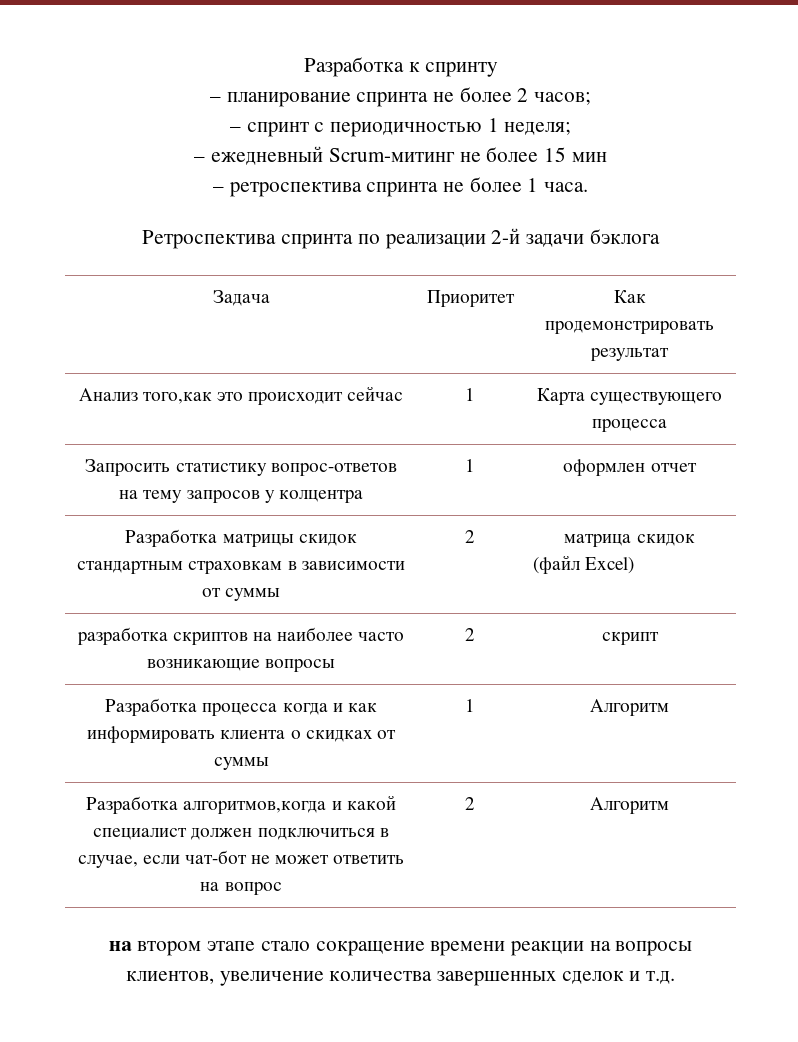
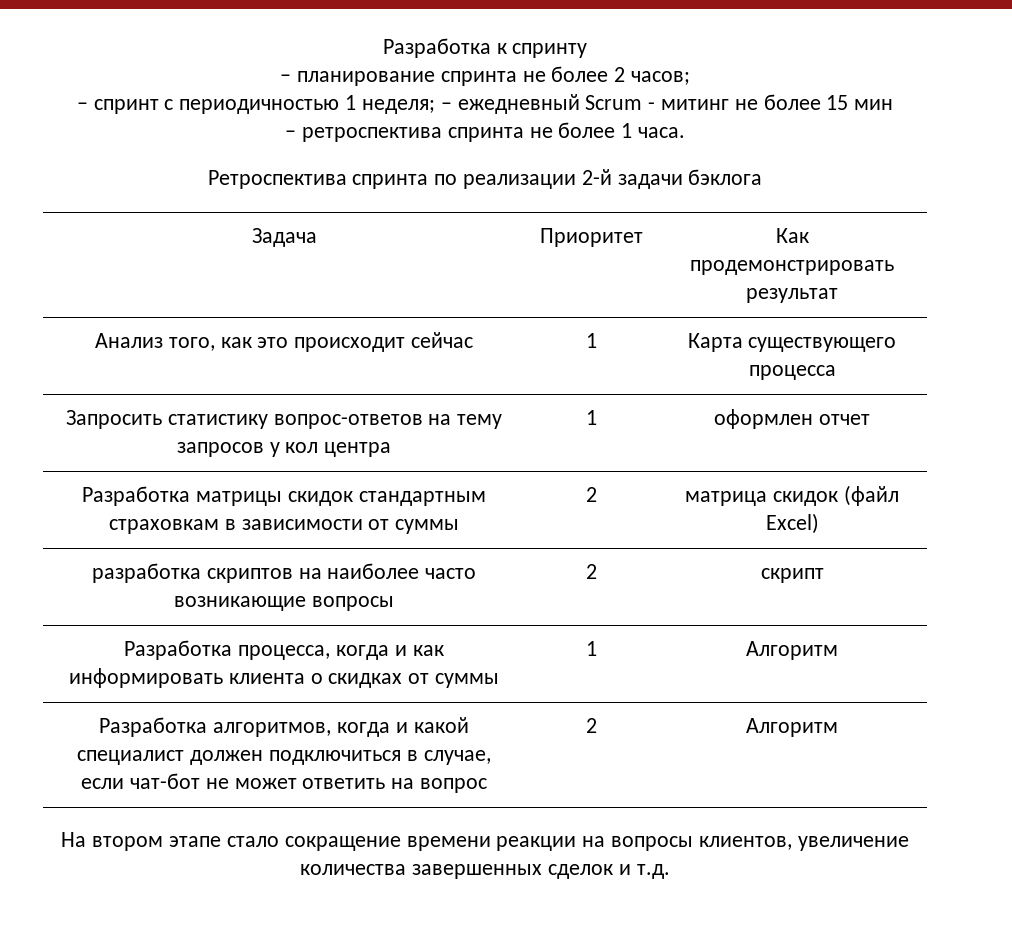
- – спринт с периодичностью 1 неделя;
- – ежедневный Scrum-митинг не более 15 мин
+ – спринт с периодичностью 1 неделя; – ежедневный Scrum - митинг не более 15 мин
- Анализ того,как это происходит сейчас | 1 | Карта существующего процесса
+ Анализ того, как это происходит сейчас | 1 | Карта существующего процесса
- Запросить статистику вопрос-ответов на тему запросов у колцентра | 1 | оформлен отчет
+ Запросить статистику вопрос-ответов на тему запросов у кол центра | 1 | оформлен отчет
- Разработка матрицы скидок стандартным страховкам в зависимости от суммы | 2 | матрица скидок
- (файл Excel)
+ Разработка матрицы скидок стандартным страховкам в зависимости от суммы | 2 | матрица скидок (файл Excel)
- Разработка процесса когда и как информировать клиента о скидках от суммы | 1 | Алгоритм
+ Разработка процесса, когда и как информировать клиента о скидках от суммы | 1 | Алгоритм
- Разработка алгоритмов,когда и какой специалист должен подключиться в случае, если чат-бот не может ответить на вопрос | 2 | Алгоритм
+ Разработка алгоритмов, когда и какой специалист должен подключиться в случае, если чат-бот не может ответить на вопрос | 2 | Алгоритм
- на втором этапе стало сокращение времени реакции на вопросы клиентов, увеличение количества завершенных сделок и т.д.
+ На втором этапе стало сокращение времени реакции на вопросы клиентов, увеличение количества завершенных сделок и т.д.

